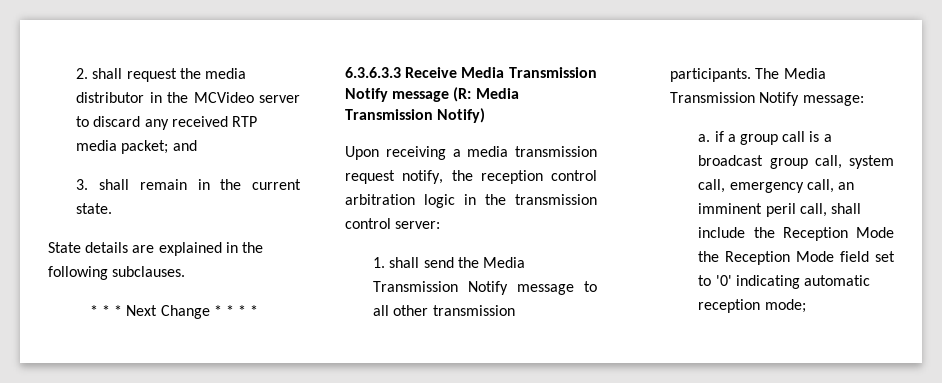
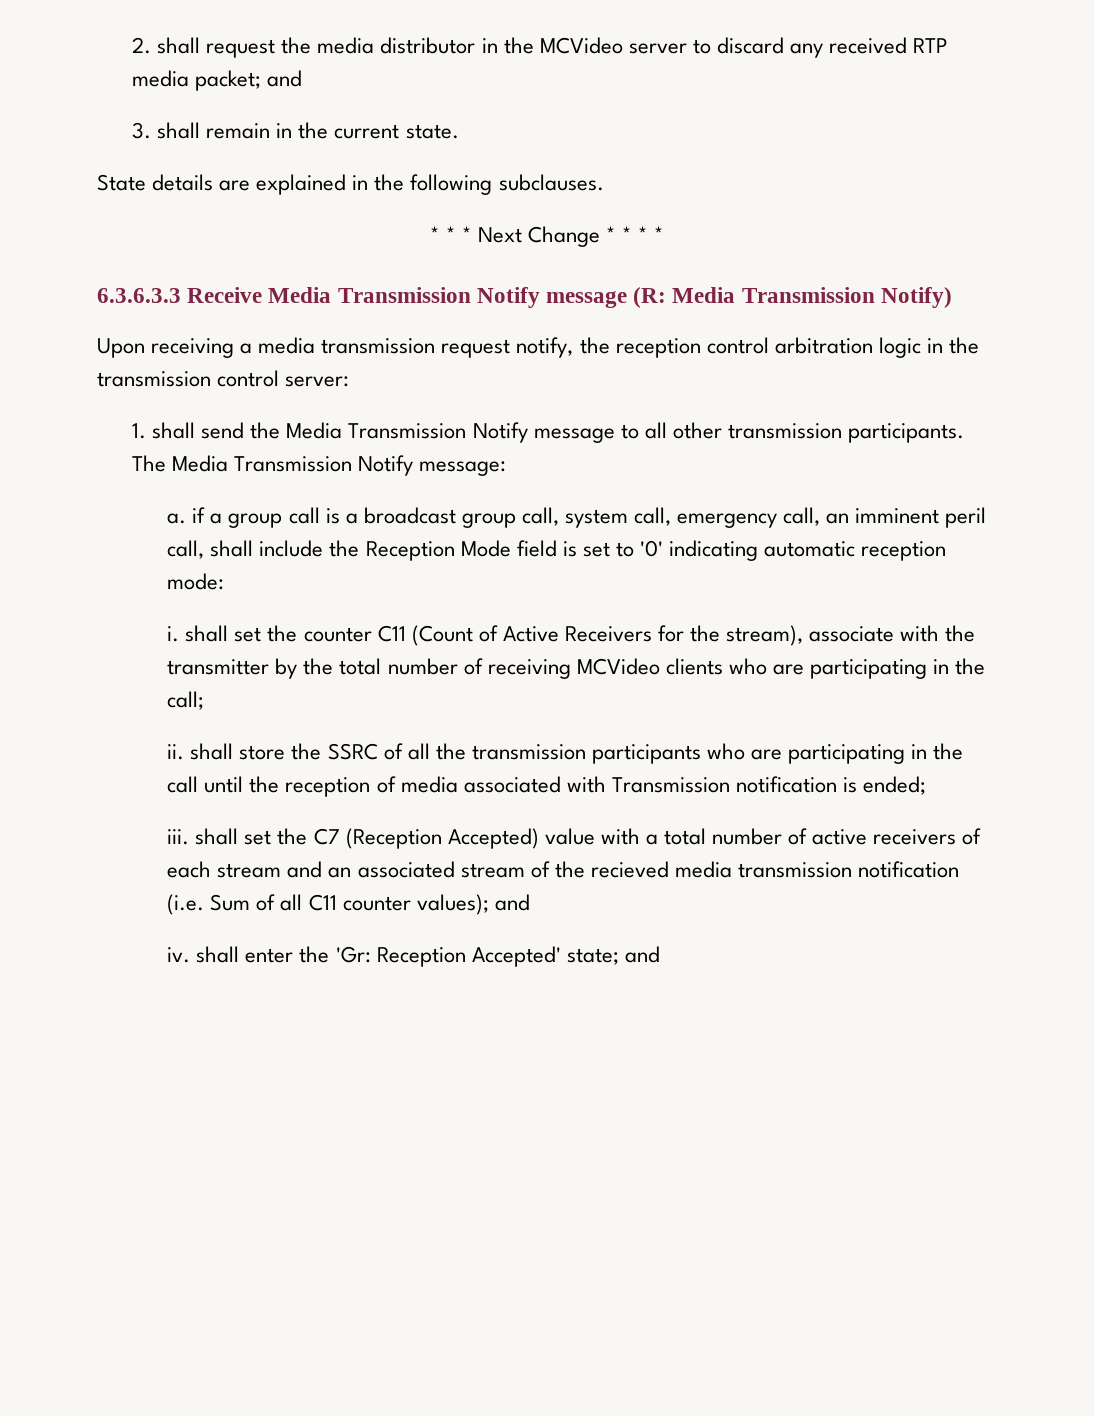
- a. if a group call is a broadcast group call, system call, emergency call, an imminent peril call, shall include the Reception Mode the Reception Mode field set to '0' indicating automatic reception mode;
+ a. if a group call is a broadcast group call, system call, emergency call, an imminent peril call, shall include the Reception Mode field is set to '0' indicating automatic reception mode:
+ i. shall set the counter C11 (Count of Active Receivers for the stream), associate with the transmitter by the total number of receiving MCVideo clients who are participating in the call;
+ ii. shall store the SSRC of all the transmission participants who are participating in the call until the reception of media associated with Transmission notification is ended;
+ iii. shall set the C7 (Reception Accepted) value with a total number of active receivers of each stream and an associated stream of the recieved media transmission notification (i.e. Sum of all C11 counter values); and
+ iv. shall enter the 'Gr: Reception Accepted' state; and

